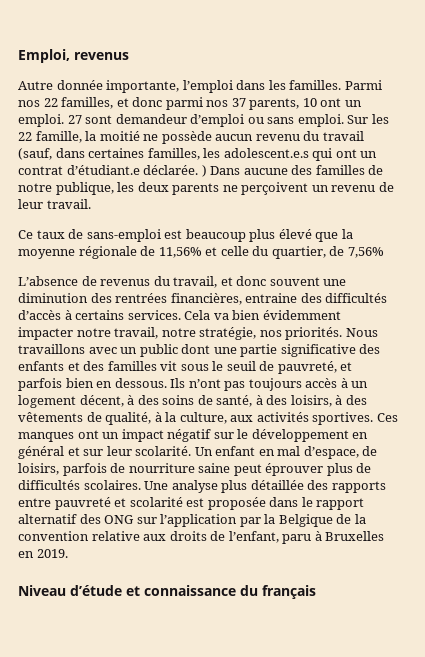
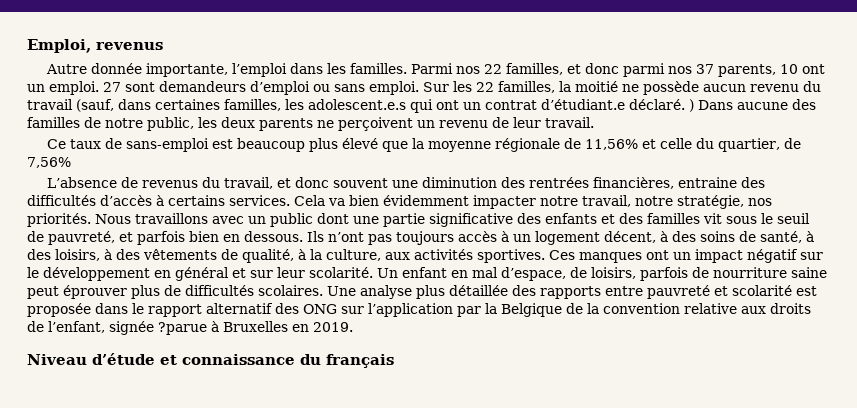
- 27 sont demandeur d’emploi ou sans emploi.
+ 27 sont demandeurs d’emploi ou sans emploi.
- Sur les 22 famille, la moitié ne possède aucun revenu du travail (sauf, dans certaines familles, les adolescent.e.s qui ont un contrat d’étudiant.e déclarée. ) Dans aucune des familles de notre publique, les deux parents ne perçoivent un revenu de leur travail.
+ Sur les 22 familles, la moitié ne possède aucun revenu du travail (sauf, dans certaines familles, les adolescent.e.s qui ont un contrat d’étudiant.e déclaré. ) Dans aucune des familles de notre public, les deux parents ne perçoivent un revenu de leur travail.
- Une analyse plus détaillée des rapports entre pauvreté et scolarité est proposée dans le rapport alternatif des ONG sur l’application par la Belgique de la convention relative aux droits de l’enfant, paru à Bruxelles en 2019.
+ Une analyse plus détaillée des rapports entre pauvreté et scolarité est proposée dans le rapport alternatif des ONG sur l’application par la Belgique de la convention relative aux droits de l’enfant, signée ?parue à Bruxelles en 2019.

